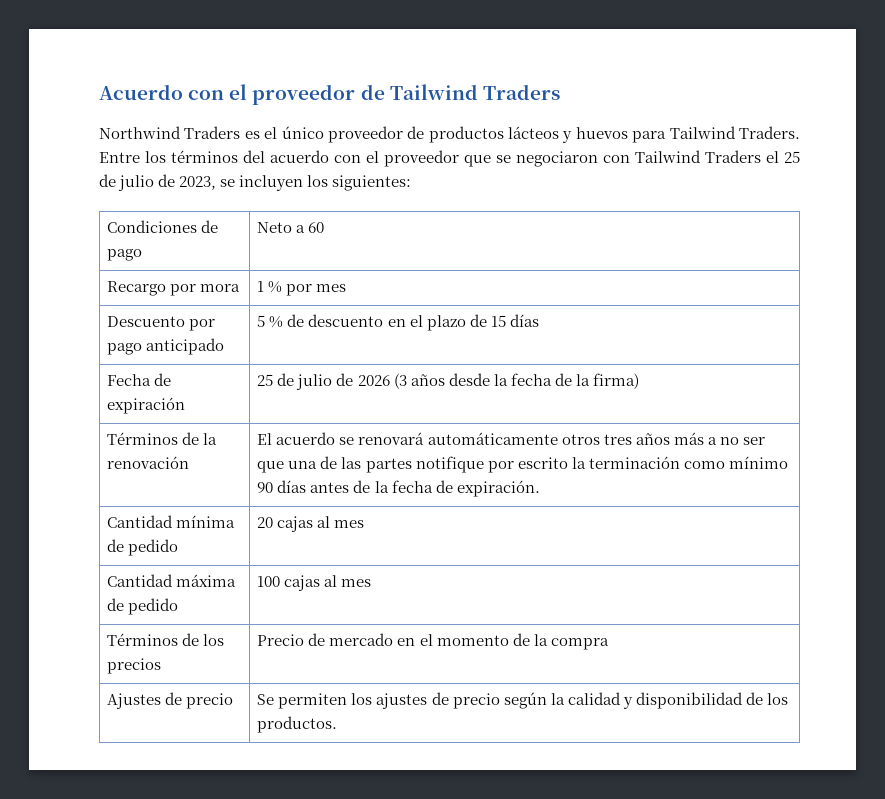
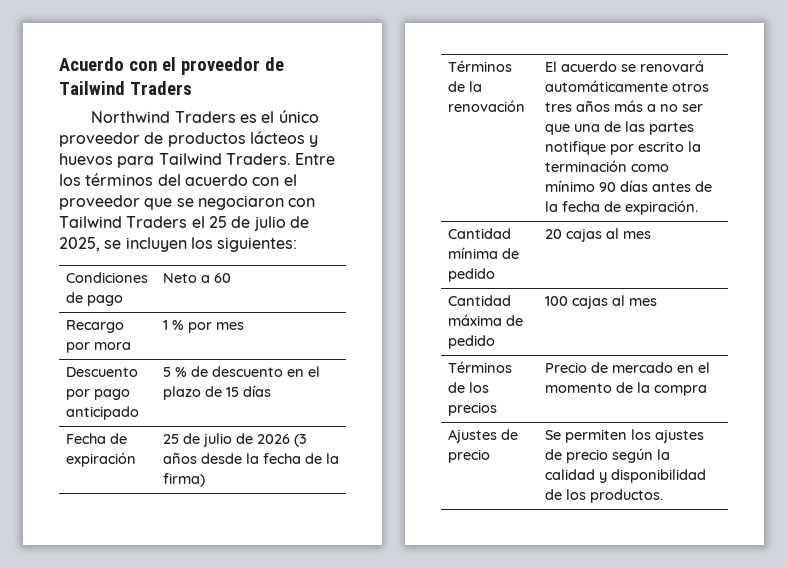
- Entre los términos del acuerdo con el proveedor que se negociaron con Tailwind Traders el 25 de julio de 2023, se incluyen los siguientes:
+ Entre los términos del acuerdo con el proveedor que se negociaron con Tailwind Traders el 25 de julio de 2025, se incluyen los siguientes:

